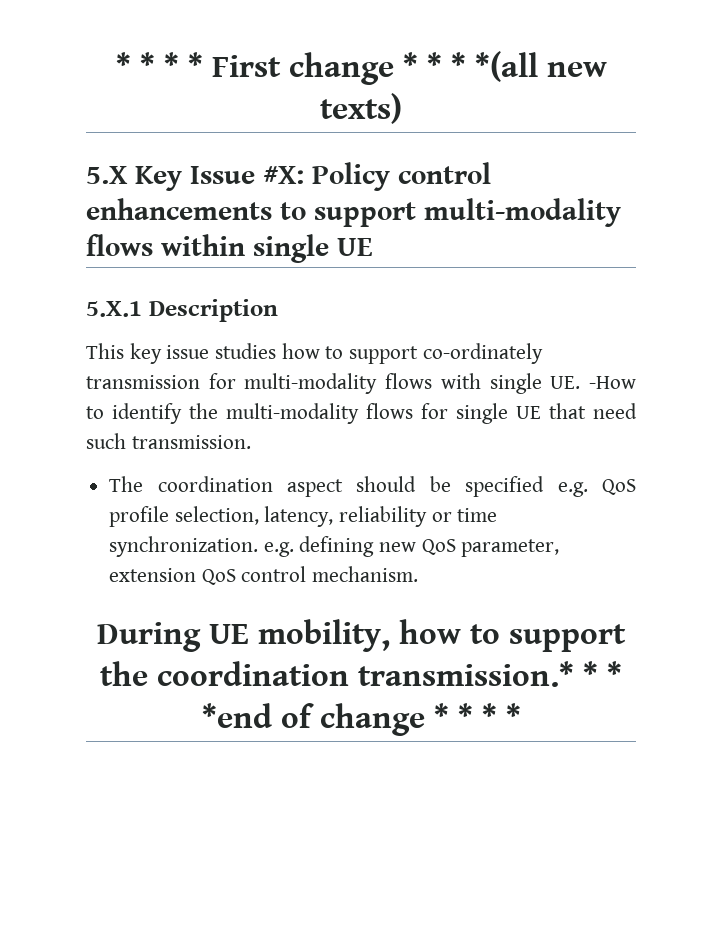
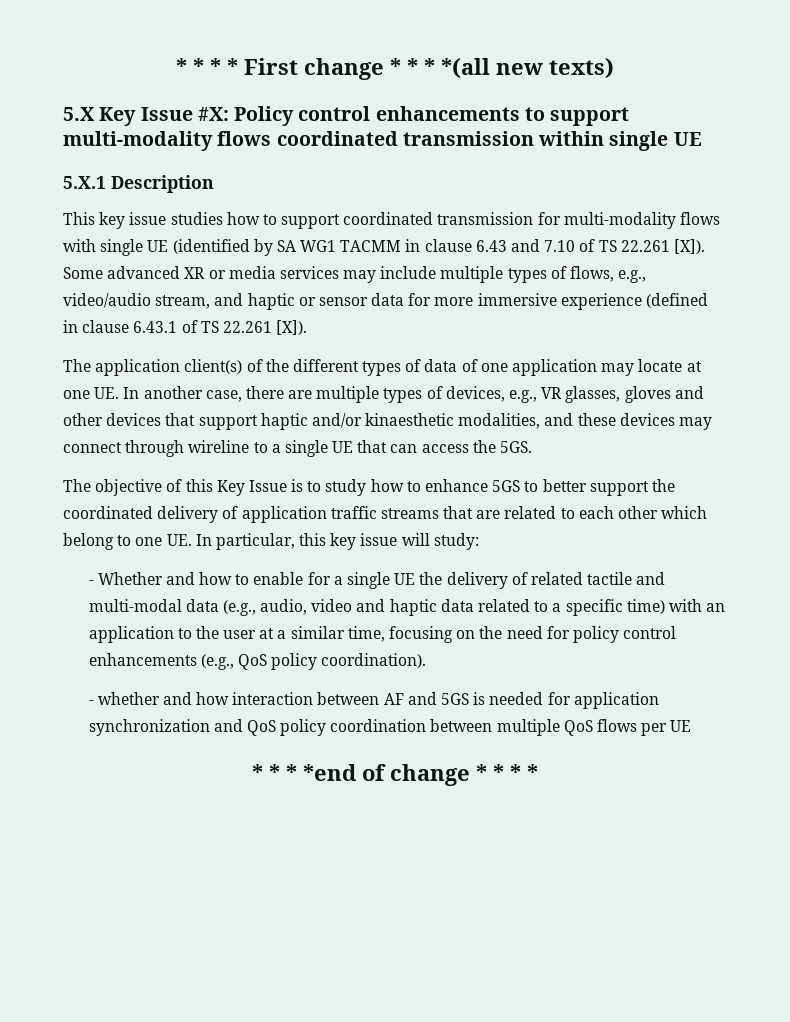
- 5.X Key Issue #X: Policy control enhancements to support multi-modality flows within single UE
+ 5.X Key Issue #X: Policy control enhancements to support multi-modality flows coordinated transmission within single UE
- This key issue studies how to support co-ordinately transmission for multi-modality flows with single UE. -How to identify the multi-modality flows for single UE that need such transmission.
- The coordination aspect should be specified e.g. QoS profile selection, latency, reliability or time synchronization. e.g. defining new QoS parameter, extension QoS control mechanism.
- During UE mobility, how to support the coordination transmission.* * * *end of change * * * *
+ This key issue studies how to support coordinated transmission for multi-modality flows with single UE (identified by SA WG1 TACMM in clause 6.43 and 7.10 of TS 22.261 [X]). Some advanced XR or media services may include multiple types of flows, e.g., video/audio stream, and haptic or sensor data for more immersive experience (defined in clause 6.43.1 of TS 22.261 [X]).
+ The application client(s) of the different types of data of one application may locate at one UE. In another case, there are multiple types of devices, e.g., VR glasses, gloves and other devices that support haptic and/or kinaesthetic modalities, and these devices may connect through wireline to a single UE that can access the 5GS.
+ The objective of this Key Issue is to study how to enhance 5GS to better support the coordinated delivery of application traffic streams that are related to each other which belong to one UE. In particular, this key issue will study:
+ - Whether and how to enable for a single UE the delivery of related tactile and multi-modal data (e.g., audio, video and haptic data related to a specific time) with an application to the user at a similar time, focusing on the need for policy control enhancements (e.g., QoS policy coordination).
+ - whether and how interaction between AF and 5GS is needed for application synchronization and QoS policy coordination between multiple QoS flows per UE
+ * * * *end of change * * * *

